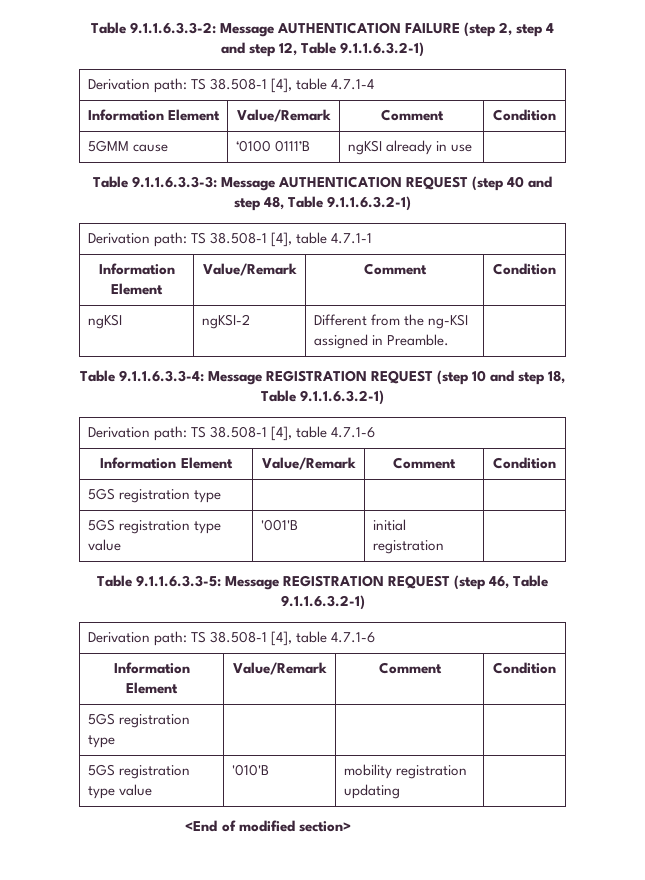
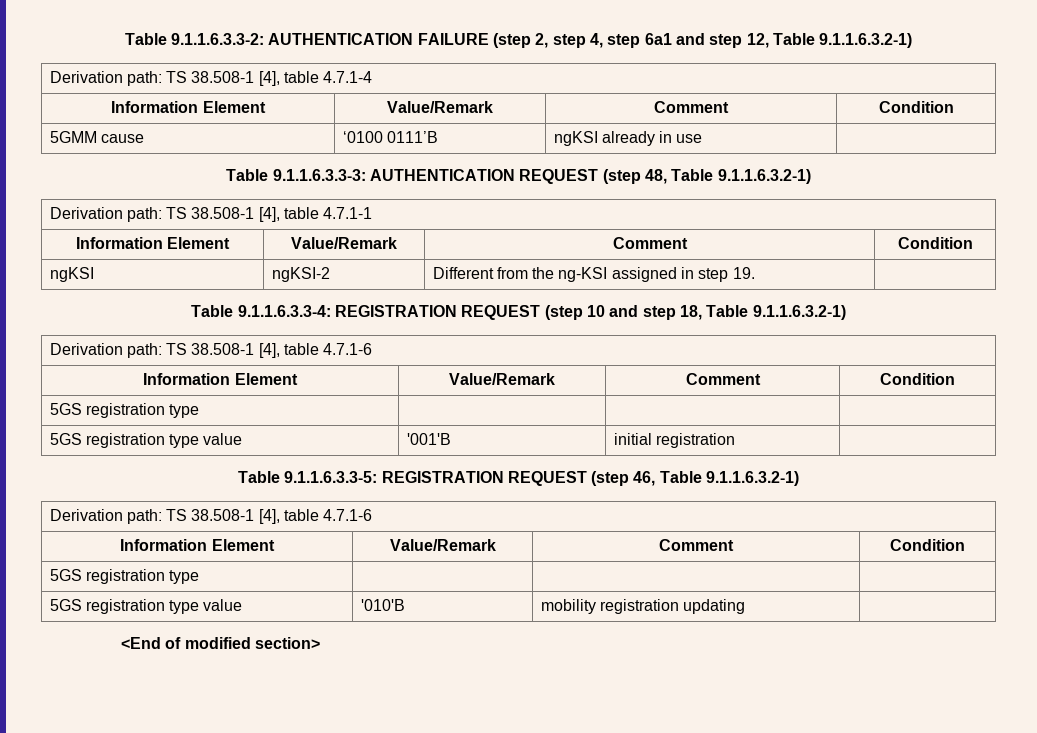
- Table 9.1.1.6.3.3-2: Message AUTHENTICATION FAILURE (step 2, step 4 and step 12, Table 9.1.1.6.3.2-1)
+ Table 9.1.1.6.3.3-2: AUTHENTICATION FAILURE (step 2, step 4, step 6a1 and step 12, Table 9.1.1.6.3.2-1)
- Table 9.1.1.6.3.3-3: Message AUTHENTICATION REQUEST (step 40 and step 48, Table 9.1.1.6.3.2-1)
+ Table 9.1.1.6.3.3-3: AUTHENTICATION REQUEST (step 48, Table 9.1.1.6.3.2-1)
- ngKSI | ngKSI-2 | Different from the ng-KSI assigned in Preamble. |
+ ngKSI | ngKSI-2 | Different from the ng-KSI assigned in step 19. |
- Table 9.1.1.6.3.3-4: Message REGISTRATION REQUEST (step 10 and step 18, Table 9.1.1.6.3.2-1)
+ Table 9.1.1.6.3.3-4: REGISTRATION REQUEST (step 10 and step 18, Table 9.1.1.6.3.2-1)
- Table 9.1.1.6.3.3-5: Message REGISTRATION REQUEST (step 46, Table 9.1.1.6.3.2-1)
+ Table 9.1.1.6.3.3-5: REGISTRATION REQUEST (step 46, Table 9.1.1.6.3.2-1)

